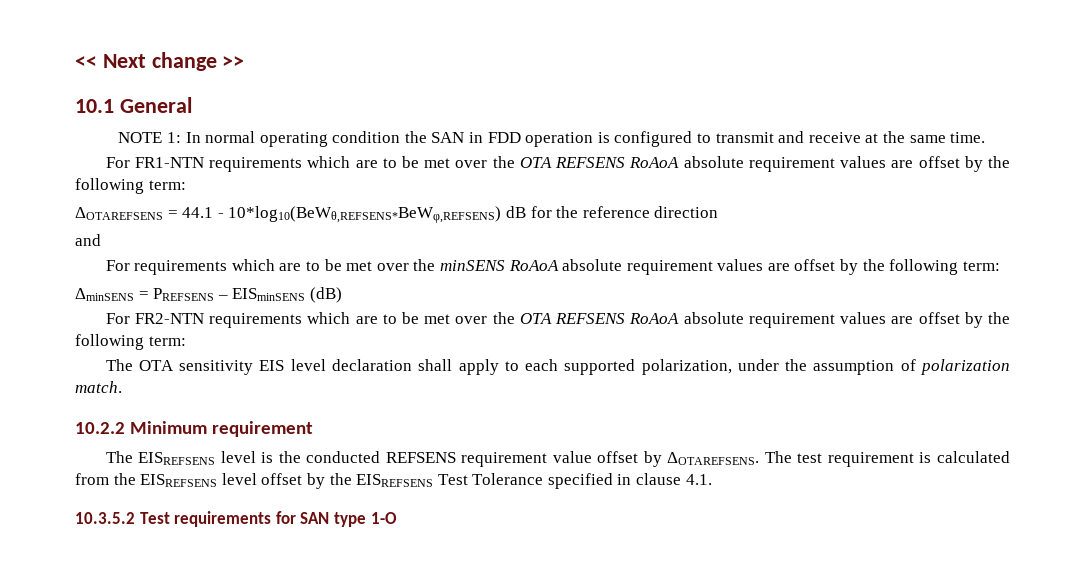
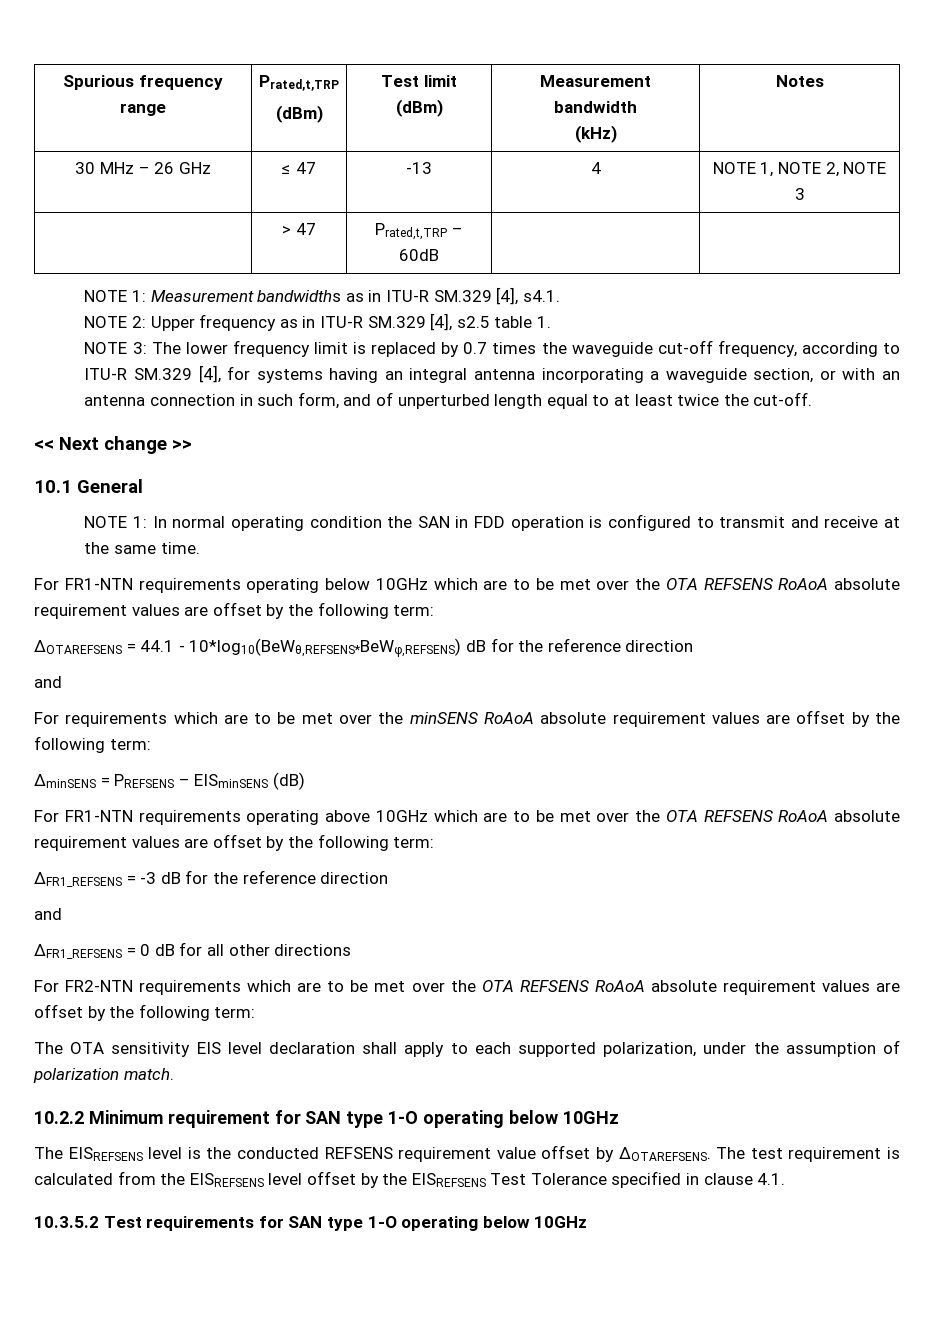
+ Spurious frequency range | Prated,t,TRP
+ (dBm) | Test limit
+ (dBm) | Measurement bandwidth
+ (kHz) | Notes
+ 30 MHz – 26 GHz | ≤ 47 | -13 | 4 | NOTE 1, NOTE 2, NOTE 3
+ | > 47 | Prated,t,TRP – 60dB | |
+ NOTE 1: Measurement bandwidths as in ITU-R SM.329 [4], s4.1.
+ NOTE 2: Upper frequency as in ITU-R SM.329 [4], s2.5 table 1.
+ NOTE 3: The lower frequency limit is replaced by 0.7 times the waveguide cut-off frequency, according to ITU-R SM.329 [4], for systems having an integral antenna incorporating a waveguide section, or with an antenna connection in such form, and of unperturbed length equal to at least twice the cut-off.
- For FR1-NTN requirements which are to be met over the OTA REFSENS RoAoA absolute requirement values are offset by the following term:
+ For FR1-NTN requirements operating below 10GHz which are to be met over the OTA REFSENS RoAoA absolute requirement values are offset by the following term:
+ For FR1-NTN requirements operating above 10GHz which are to be met over the OTA REFSENS RoAoA absolute requirement values are offset by the following term:
+ ΔFR1_REFSENS = -3 dB for the reference direction
+ and
+ ΔFR1_REFSENS = 0 dB for all other directions
- 10.2.2 Minimum requirement
+ 10.2.2 Minimum requirement for SAN type 1-O operating below 10GHz
- 10.3.5.2 Test requirements for SAN type 1-O
+ 10.3.5.2 Test requirements for SAN type 1-O operating below 10GHz

